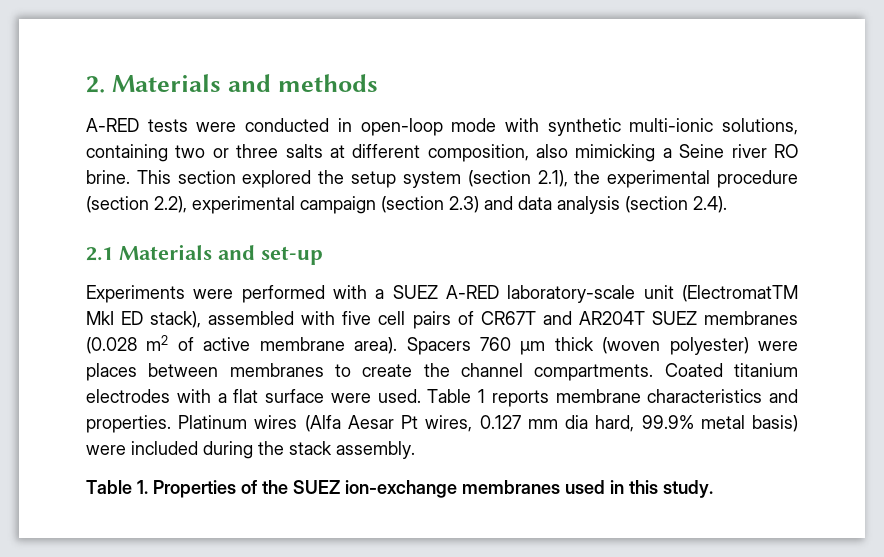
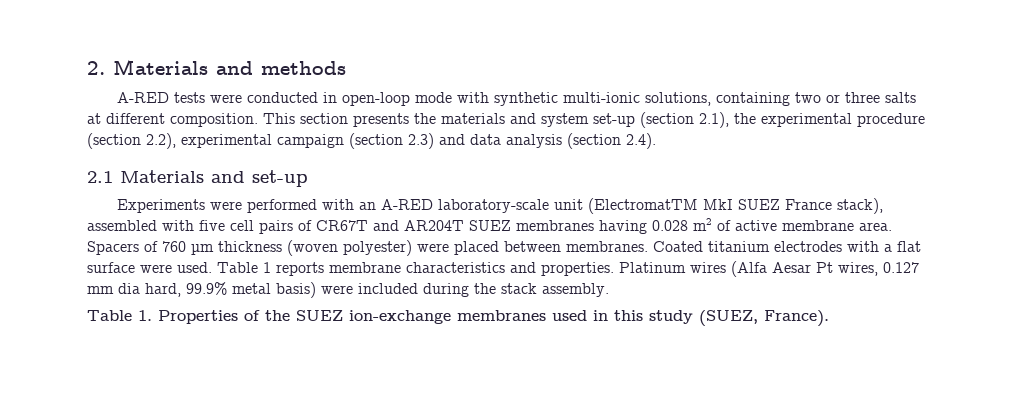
- A-RED tests were conducted in open-loop mode with synthetic multi-ionic solutions, containing two or three salts at different composition, also mimicking a Seine river RO brine. This section explored the setup system (section 2.1), the experimental procedure (section 2.2), experimental campaign (section 2.3) and data analysis (section 2.4).
+ A-RED tests were conducted in open-loop mode with synthetic multi-ionic solutions, containing two or three salts at different composition. This section presents the materials and system set-up (section 2.1), the experimental procedure (section 2.2), experimental campaign (section 2.3) and data analysis (section 2.4).
- Experiments were performed with a SUEZ A-RED laboratory-scale unit (ElectromatTM MkI ED stack), assembled with five cell pairs of CR67T and AR204T SUEZ membranes (0.028 m2 of active membrane area). Spacers 760 µm thick (woven polyester) were places between membranes to create the channel compartments.
+ Experiments were performed with an A-RED laboratory-scale unit (ElectromatTM MkI SUEZ France stack), assembled with five cell pairs of CR67T and AR204T SUEZ membranes having 0.028 m2 of active membrane area. Spacers of 760 µm thickness (woven polyester) were placed between membranes.
- Table 1. Properties of the SUEZ ion-exchange membranes used in this study.
+ Table 1. Properties of the SUEZ ion-exchange membranes used in this study (SUEZ, France).

